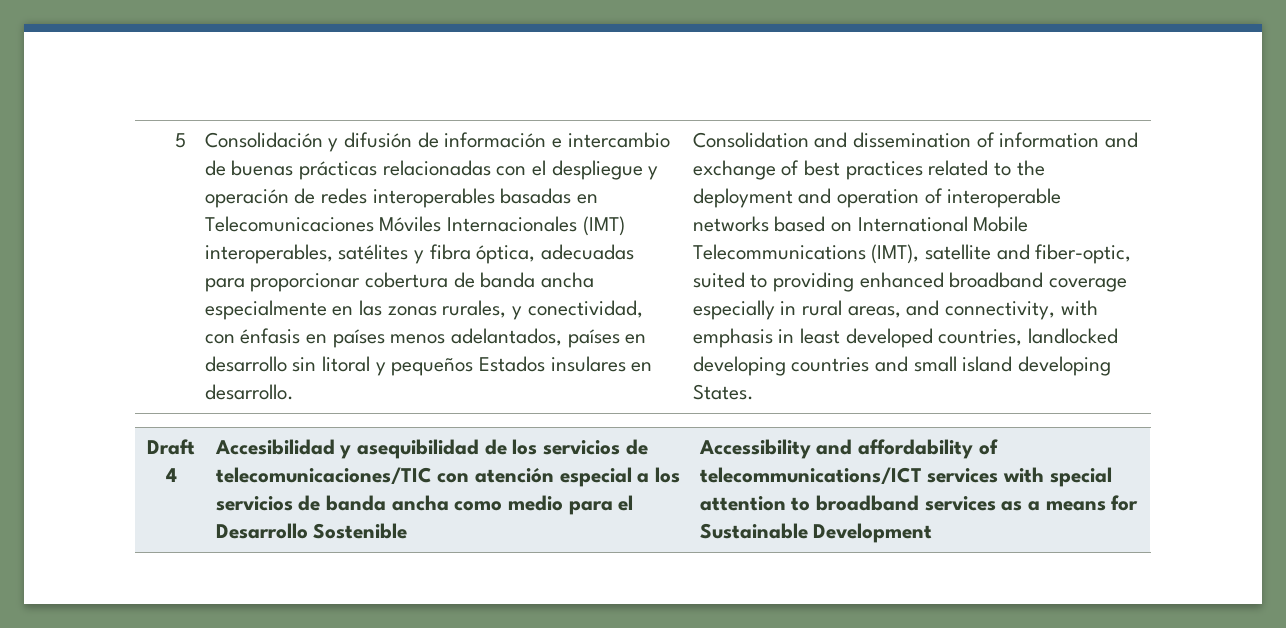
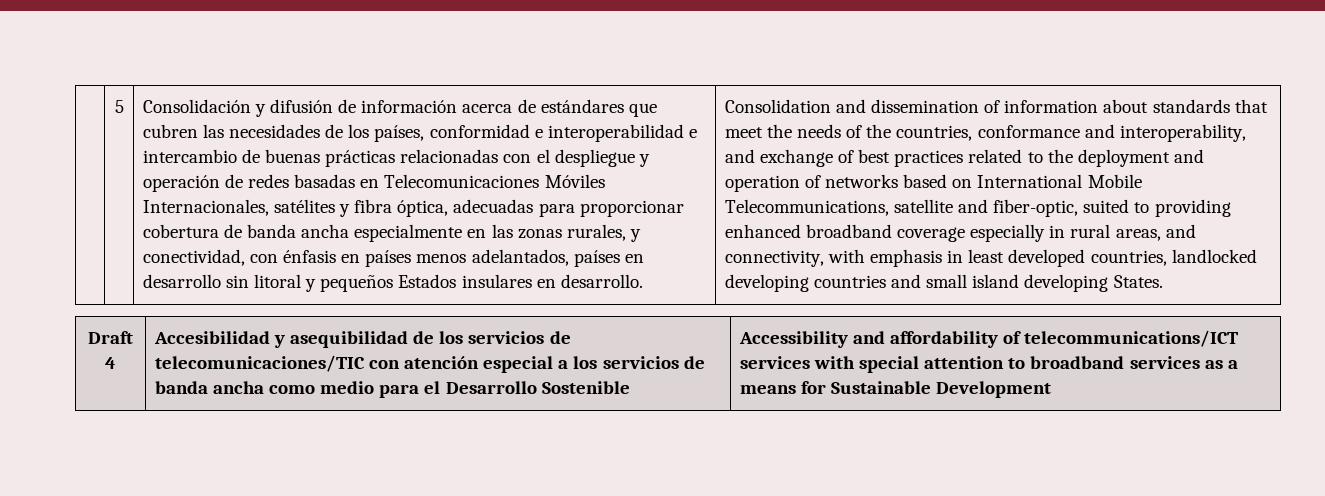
- Consolidación y difusión de información e intercambio de buenas prácticas relacionadas con el despliegue y operación de redes interoperables basadas en Telecomunicaciones Móviles Internacionales (IMT) interoperables, satélites y fibra óptica, adecuadas para proporcionar cobertura de banda ancha especialmente en las zonas rurales, y conectividad, con énfasis en países menos adelantados, países en desarrollo sin litoral y pequeños Estados insulares en desarrollo.
+ Consolidación y difusión de información acerca de estándares que cubren las necesidades de los países, conformidad e interoperabilidad e intercambio de buenas prácticas relacionadas con el despliegue y operación de redes basadas en Telecomunicaciones Móviles Internacionales, satélites y fibra óptica, adecuadas para proporcionar cobertura de banda ancha especialmente en las zonas rurales, y conectividad, con énfasis en países menos adelantados, países en desarrollo sin litoral y pequeños Estados insulares en desarrollo.
- Consolidation and dissemination of information and exchange of best practices related to the deployment and operation of interoperable networks based on International Mobile Telecommunications (IMT), satellite and fiber-optic, suited to providing enhanced broadband coverage especially in rural areas, and connectivity, with emphasis in least developed countries, landlocked developing countries and small island developing States.
+ Consolidation and dissemination of information about standards that meet the needs of the countries, conformance and interoperability, and exchange of best practices related to the deployment and operation of networks based on International Mobile Telecommunications, satellite and fiber-optic, suited to providing enhanced broadband coverage especially in rural areas, and connectivity, with emphasis in least developed countries, landlocked developing countries and small island developing States.

